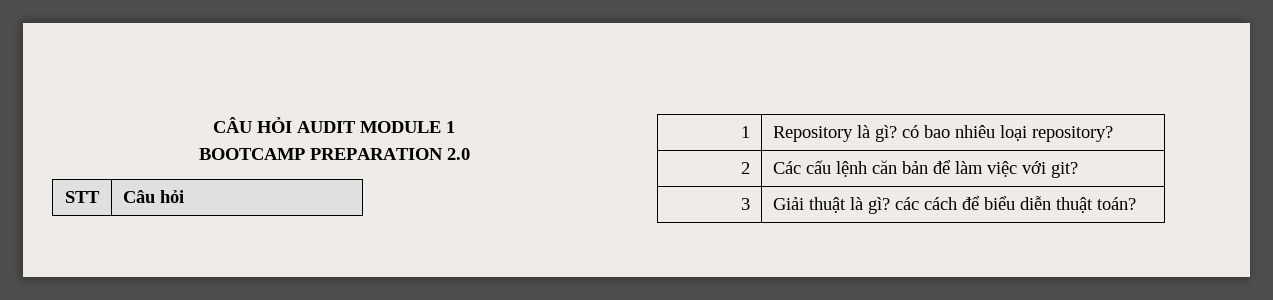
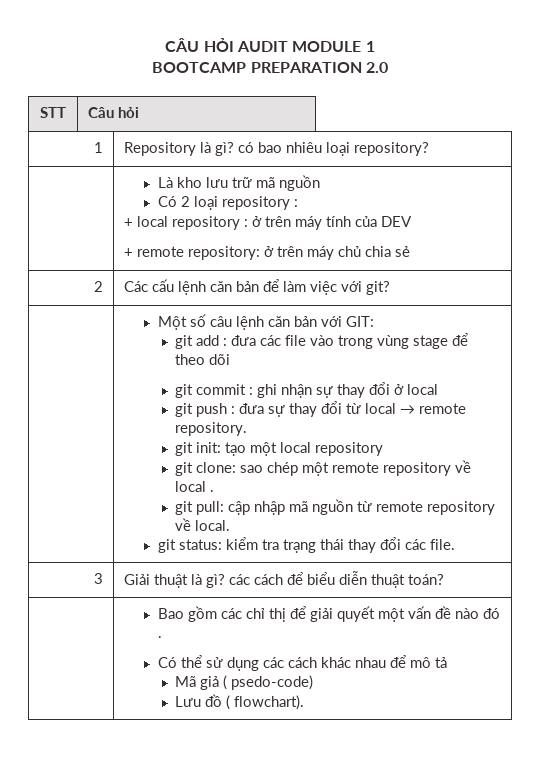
+ | Là kho lưu trữ mã nguồn
+ Có 2 loại repository :
+ + local repository : ở trên máy tính của DEV
+ + remote repository: ở trên máy chủ chia sẻ
+ Một số câu lệnh căn bản với GIT:
+ git add : đưa các file vào trong vùng stage để theo dõi
+ git commit : ghi nhận sự thay đổi ở local
+ git push : đưa sự thay đổi từ local → remote repository.
+ git init: tạo một local repository
+ git clone: sao chép một remote repository về local .
+ git pull: cập nhập mã nguồn từ remote repository về local.
+ git status: kiểm tra trạng thái thay đổi các file.
+ | Bao gồm các chỉ thị để giải quyết một vấn đề nào đó .
+ Có thể sử dụng các cách khác nhau để mô tả
+ Mã giả ( psedo-code)
+ Lưu đồ ( flowchart).

